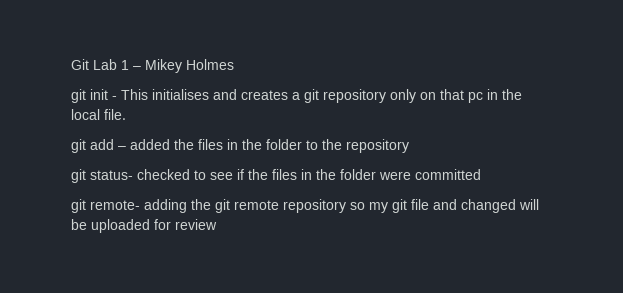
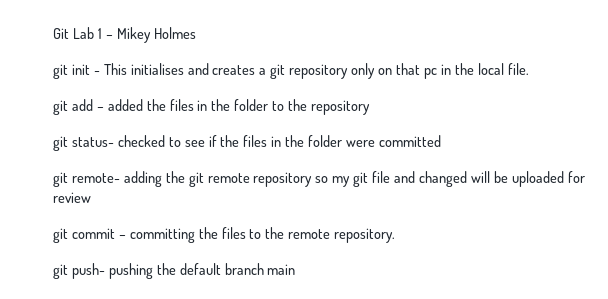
+ git commit – committing the files to the remote repository.
+ git push- pushing the default branch main

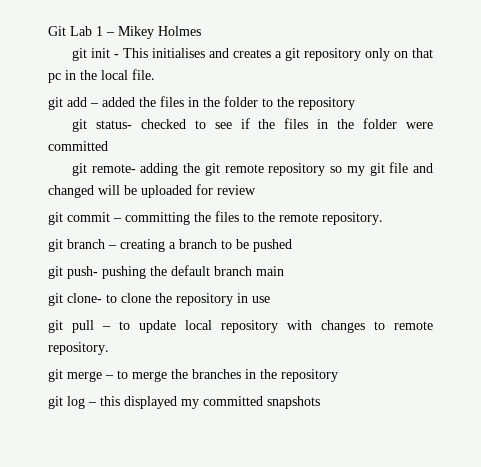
+ git branch – creating a branch to be pushed
+ git clone- to clone the repository in use
+ git pull – to update local repository with changes to remote repository.
+ git merge – to merge the branches in the repository
+ git log – this displayed my committed snapshots

